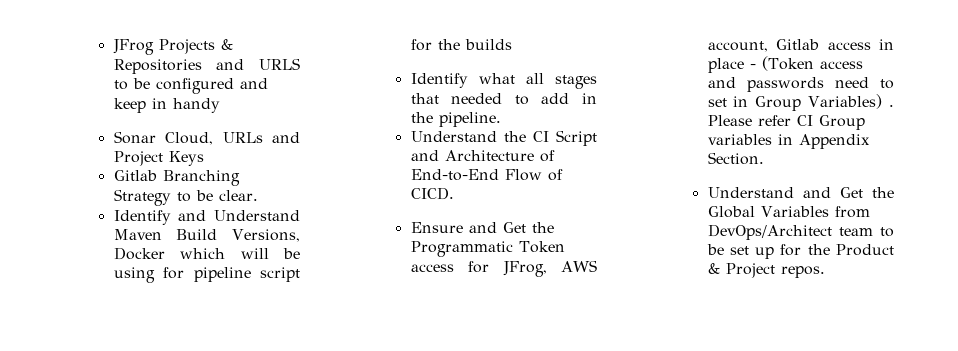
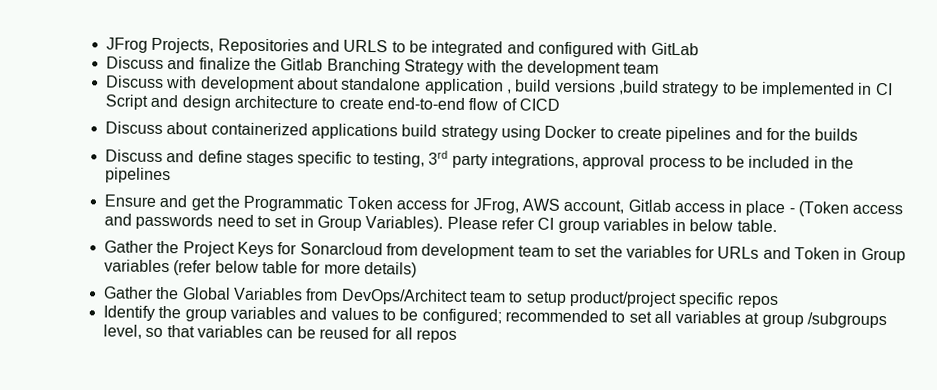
- JFrog Projects & Repositories and URLS to be configured and keep in handy
- Sonar Cloud, URLs and Project Keys
- Gitlab Branching Strategy to be clear.
- Identify and Understand Maven Build Versions, Docker which will be using for pipeline script for the builds
- Identify what all stages that needed to add in the pipeline.
- Understand the CI Script and Architecture of End-to-End Flow of CICD.
+ JFrog Projects, Repositories and URLS to be integrated and configured with GitLab
+ Discuss and finalize the Gitlab Branching Strategy with the development team
+ Discuss with development about standalone application , build versions ,build strategy to be implemented in CI Script and design architecture to create end-to-end flow of CICD
+ Discuss about containerized applications build strategy using Docker to create pipelines and for the builds
+ Discuss and define stages specific to testing, 3rd party integrations, approval process to be included in the pipelines
- Ensure and Get the Programmatic Token access for JFrog, AWS account, Gitlab access in place - (Token access and passwords need to set in Group Variables) .
+ Ensure and get the Programmatic Token access for JFrog, AWS account, Gitlab access in place - (Token access and passwords need to set in Group Variables).
- Please refer CI Group variables in Appendix Section.
- Understand and Get the Global Variables from DevOps/Architect team to be set up for the Product & Project repos.
+ Please refer CI group variables in below table.
+ Gather the Project Keys for Sonarcloud from development team to set the variables for URLs and Token in Group variables (refer below table for more details)
+ Gather the Global Variables from DevOps/Architect team to setup product/project specific repos
+ Identify the group variables and values to be configured; recommended to set all variables at group /subgroups level, so that variables can be reused for all repos

